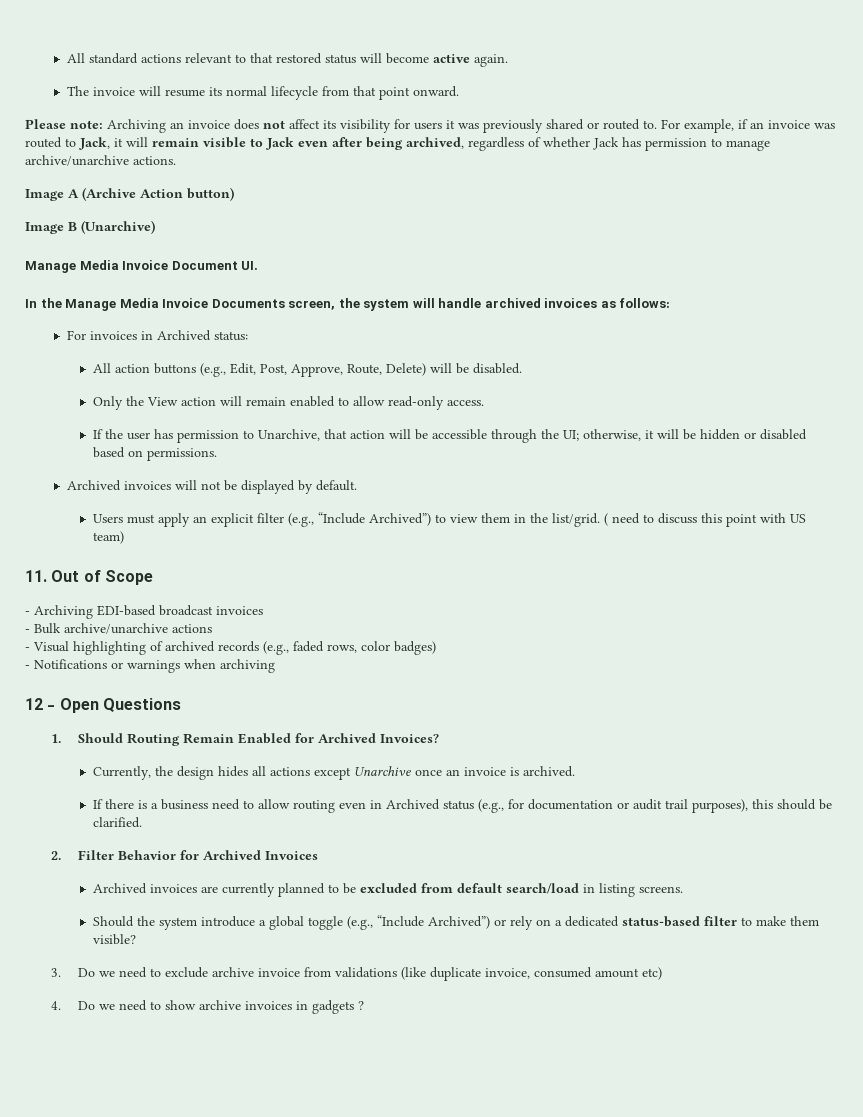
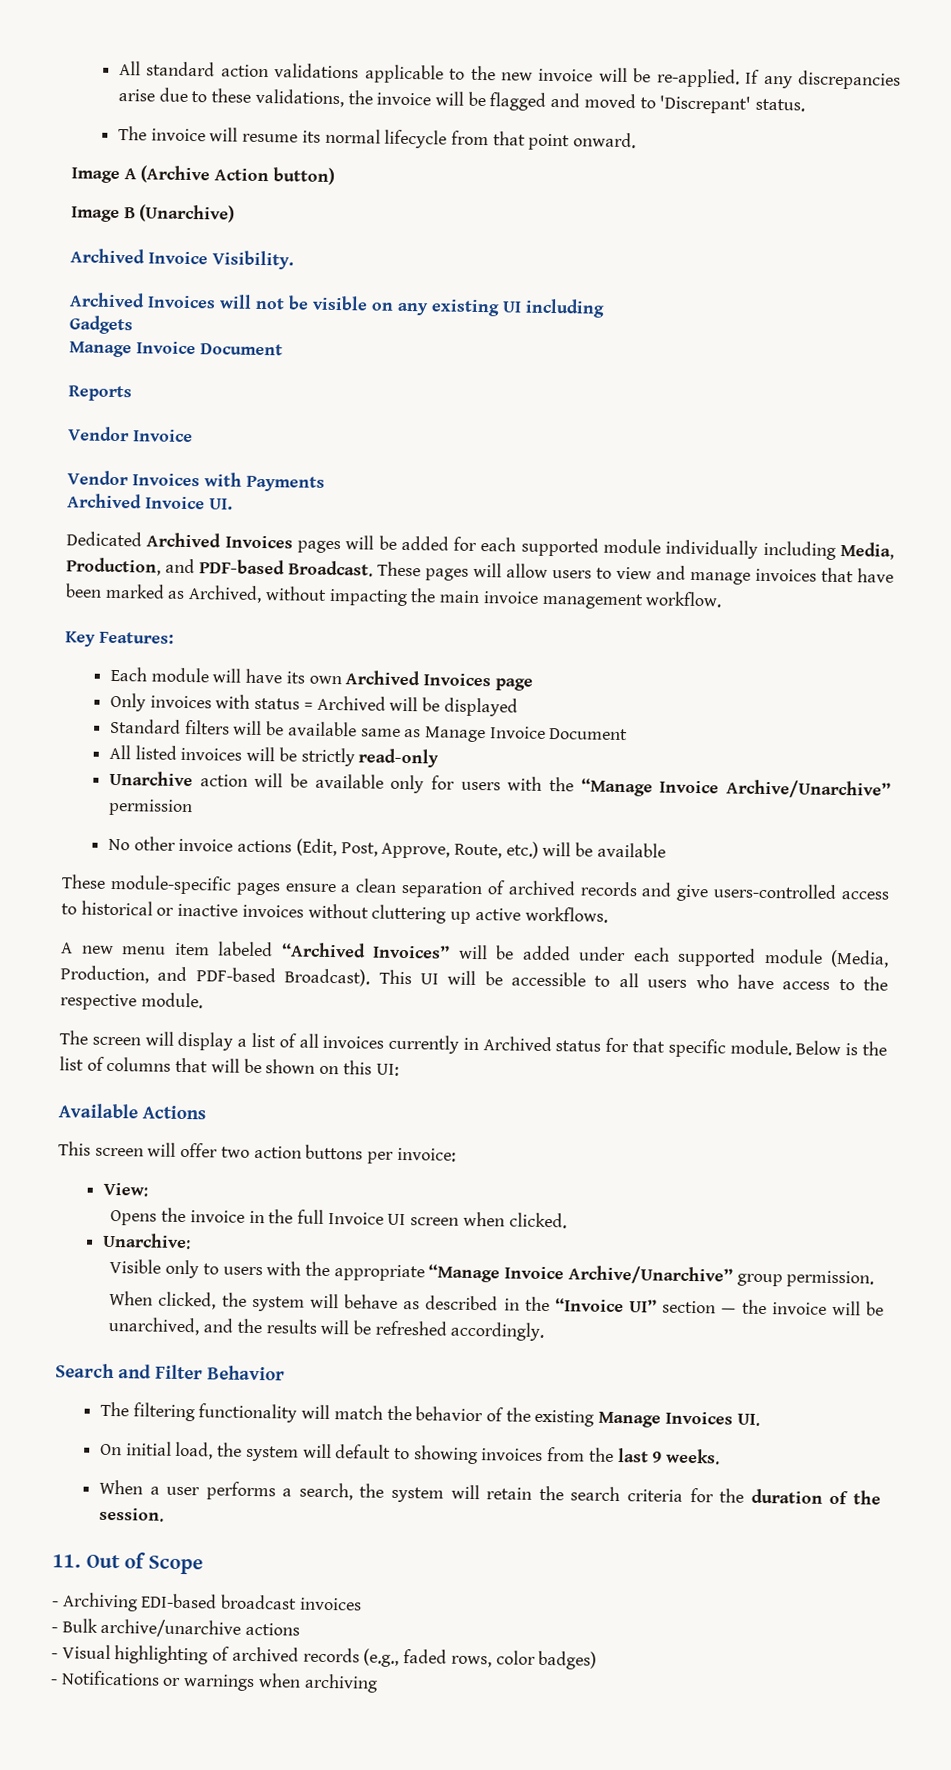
- All standard actions relevant to that restored status will become active again.
+ All standard action validations applicable to the new invoice will be re-applied. If any discrepancies arise due to these validations, the invoice will be flagged and moved to 'Discrepant' status.
- Please note: Archiving an invoice does not affect its visibility for users it was previously shared or routed to. For example, if an invoice was routed to Jack, it will remain visible to Jack even after being archived, regardless of whether Jack has permission to manage archive/unarchive actions.
- Manage Media Invoice Document UI.
- In the Manage Media Invoice Documents screen, the system will handle archived invoices as follows:
- For invoices in Archived status:
- All action buttons (e.g., Edit, Post, Approve, Route, Delete) will be disabled.
- Only the View action will remain enabled to allow read-only access.
- If the user has permission to Unarchive, that action will be accessible through the UI; otherwise, it will be hidden or disabled based on permissions.
- Archived invoices will not be displayed by default.
- Users must apply an explicit filter (e.g., “Include Archived”) to view them in the list/grid. ( need to discuss this point with US team)
+ Archived Invoice Visibility.
+ Archived Invoices will not be visible on any existing UI including
+ Gadgets
+ Manage Invoice Document
+ Reports
+ Vendor Invoice
+ Vendor Invoices with Payments
+ Archived Invoice UI.
+ Dedicated Archived Invoices pages will be added for each supported module individually including Media, Production, and PDF-based Broadcast. These pages will allow users to view and manage invoices that have been marked as Archived, without impacting the main invoice management workflow.
+ Key Features:
+ Each module will have its own Archived Invoices page
+ Only invoices with status = Archived will be displayed
+ Standard filters will be available same as Manage Invoice Document
+ All listed invoices will be strictly read-only
+ Unarchive action will be available only for users with the “Manage Invoice Archive/Unarchive” permission
+ No other invoice actions (Edit, Post, Approve, Route, etc.) will be available
+ These module-specific pages ensure a clean separation of archived records and give users-controlled access to historical or inactive invoices without cluttering up active workflows.
+ A new menu item labeled “Archived Invoices” will be added under each supported module (Media, Production, and PDF-based Broadcast). This UI will be accessible to all users who have access to the respective module.
+ The screen will display a list of all invoices currently in Archived status for that specific module. Below is the list of columns that will be shown on this UI:
+ Available Actions
+ This screen will offer two action buttons per invoice:
+ View:
+ Opens the invoice in the full Invoice UI screen when clicked.
+ Unarchive:
+ Visible only to users with the appropriate “Manage Invoice Archive/Unarchive” group permission.
+ When clicked, the system will behave as described in the “Invoice UI” section — the invoice will be unarchived, and the results will be refreshed accordingly.
+ Search and Filter Behavior
+ The filtering functionality will match the behavior of the existing Manage Invoices UI.
+ On initial load, the system will default to showing invoices from the last 9 weeks.
+ When a user performs a search, the system will retain the search criteria for the duration of the session.
- 12 - Open Questions
- 1. Should Routing Remain Enabled for Archived Invoices?
- Currently, the design hides all actions except Unarchive once an invoice is archived.
- If there is a business need to allow routing even in Archived status (e.g., for documentation or audit trail purposes), this should be clarified.
- 2. Filter Behavior for Archived Invoices
- Archived invoices are currently planned to be excluded from default search/load in listing screens.
- Should the system introduce a global toggle (e.g., “Include Archived”) or rely on a dedicated status-based filter to make them visible?
- 3. Do we need to exclude archive invoice from validations (like duplicate invoice, consumed amount etc)
- 4. Do we need to show archive invoices in gadgets ?

